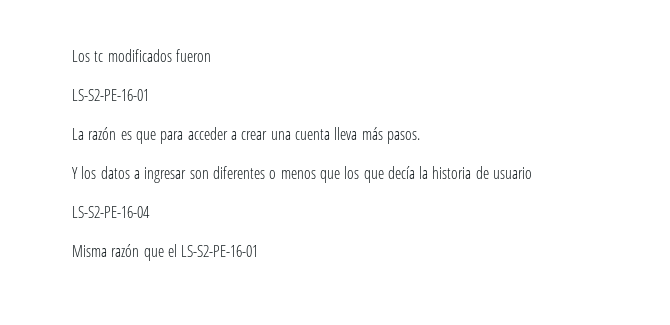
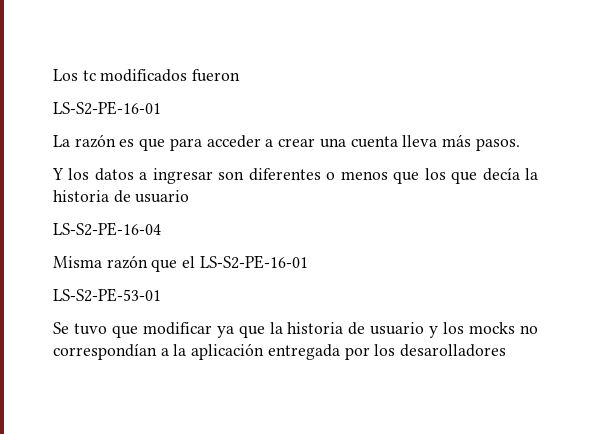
+ LS-S2-PE-53-01
+ Se tuvo que modificar ya que la historia de usuario y los mocks no correspondían a la aplicación entregada por los desarolladores

